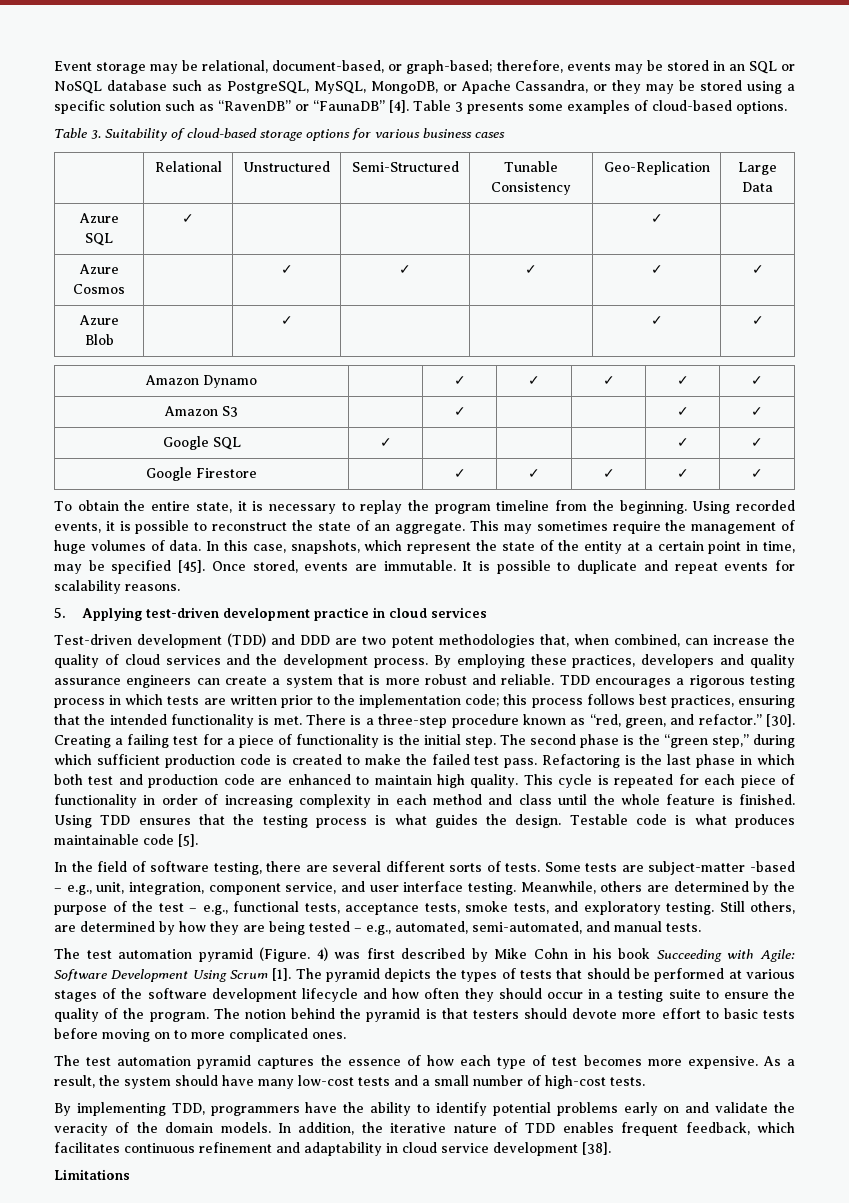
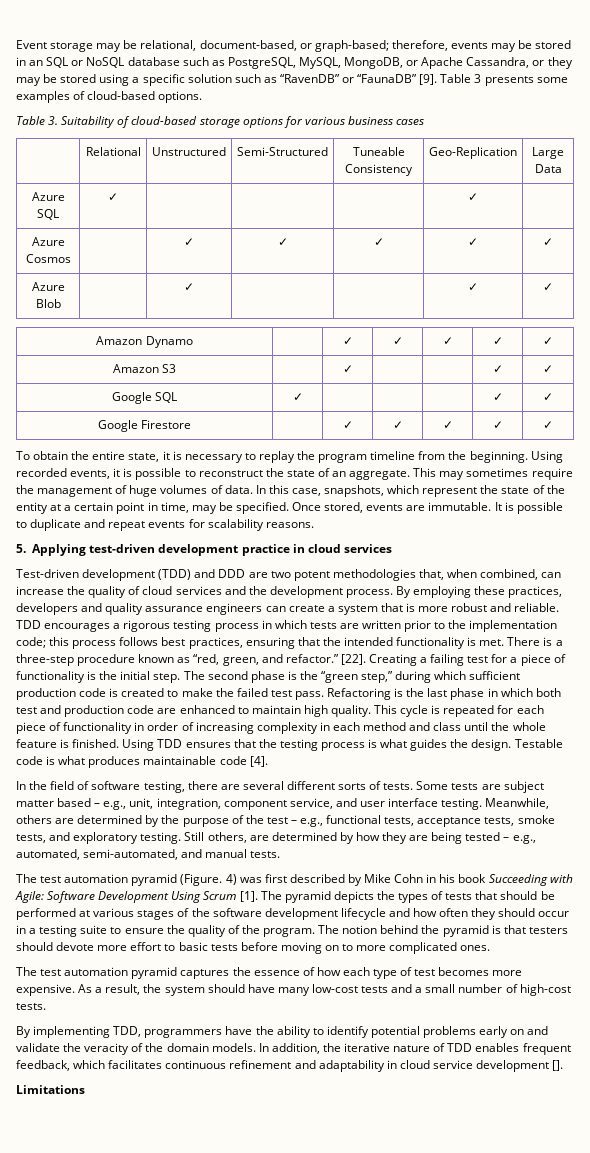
- Event storage may be relational, document-based, or graph-based; therefore, events may be stored in an SQL or NoSQL database such as PostgreSQL, MySQL, MongoDB, or Apache Cassandra, or they may be stored using a specific solution such as “RavenDB” or “FaunaDB” [4].
+ Event storage may be relational, document-based, or graph-based; therefore, events may be stored in an SQL or NoSQL database such as PostgreSQL, MySQL, MongoDB, or Apache Cassandra, or they may be stored using a specific solution such as “RavenDB” or “FaunaDB” [9].
- | Relational | Unstructured | Semi-Structured | Tunable Consistency | Geo-Replication | Large Data
+ | Relational | Unstructured | Semi-Structured | Tuneable Consistency | Geo-Replication | Large Data
- In this case, snapshots, which represent the state of the entity at a certain point in time, may be specified [45].
+ In this case, snapshots, which represent the state of the entity at a certain point in time, may be specified.
- [30].
+ [22].
- Testable code is what produces maintainable code [5].
+ Testable code is what produces maintainable code [4].
- Some tests are subject-matter -based – e.g., unit, integration, component service, and user interface testing.
+ Some tests are subject matter based – e.g., unit, integration, component service, and user interface testing.
- In addition, the iterative nature of TDD enables frequent feedback, which facilitates continuous refinement and adaptability in cloud service development [38].
+ In addition, the iterative nature of TDD enables frequent feedback, which facilitates continuous refinement and adaptability in cloud service development [].

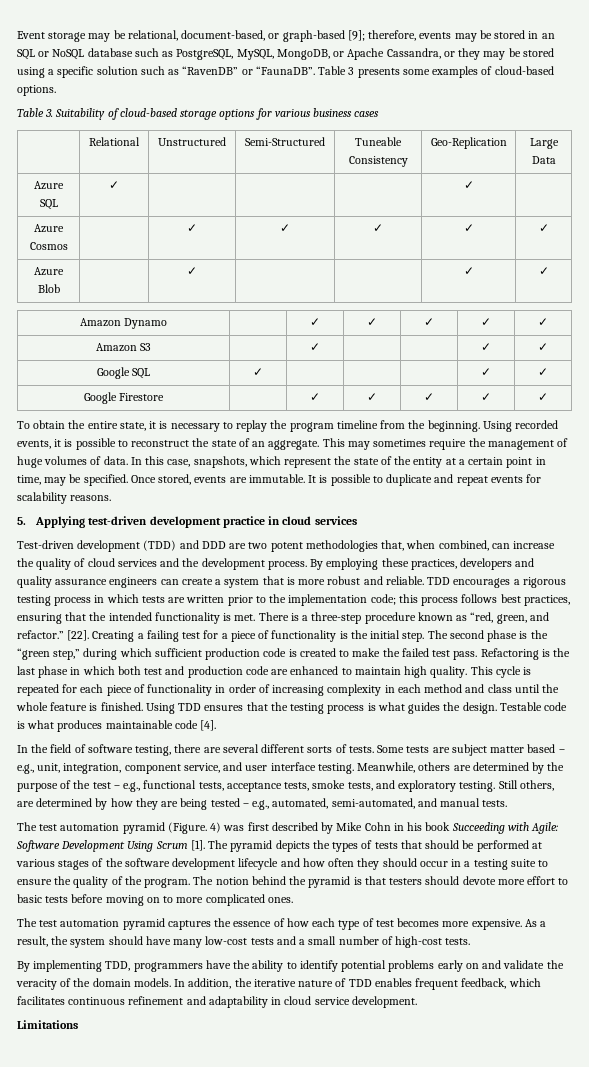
- Event storage may be relational, document-based, or graph-based; therefore, events may be stored in an SQL or NoSQL database such as PostgreSQL, MySQL, MongoDB, or Apache Cassandra, or they may be stored using a specific solution such as “RavenDB” or “FaunaDB” [9].
+ Event storage may be relational, document-based, or graph-based [9]; therefore, events may be stored in an SQL or NoSQL database such as PostgreSQL, MySQL, MongoDB, or Apache Cassandra, or they may be stored using a specific solution such as “RavenDB” or “FaunaDB”.
- In addition, the iterative nature of TDD enables frequent feedback, which facilitates continuous refinement and adaptability in cloud service development [].
+ In addition, the iterative nature of TDD enables frequent feedback, which facilitates continuous refinement and adaptability in cloud service development.

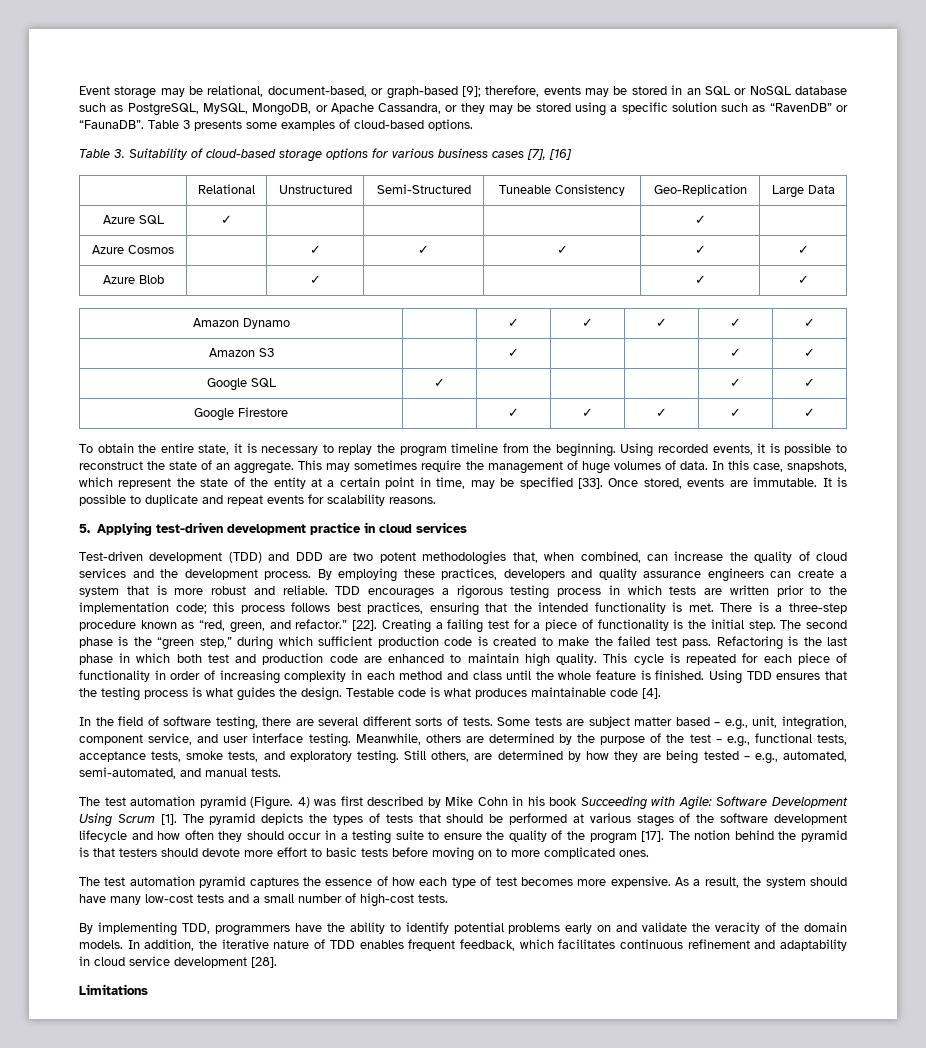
- Table 3. Suitability of cloud-based storage options for various business cases
+ Table 3. Suitability of cloud-based storage options for various business cases [7], [16]
- In this case, snapshots, which represent the state of the entity at a certain point in time, may be specified.
+ In this case, snapshots, which represent the state of the entity at a certain point in time, may be specified [33].
- The pyramid depicts the types of tests that should be performed at various stages of the software development lifecycle and how often they should occur in a testing suite to ensure the quality of the program.
+ The pyramid depicts the types of tests that should be performed at various stages of the software development lifecycle and how often they should occur in a testing suite to ensure the quality of the program [17].
- In addition, the iterative nature of TDD enables frequent feedback, which facilitates continuous refinement and adaptability in cloud service development.
+ In addition, the iterative nature of TDD enables frequent feedback, which facilitates continuous refinement and adaptability in cloud service development [28].

